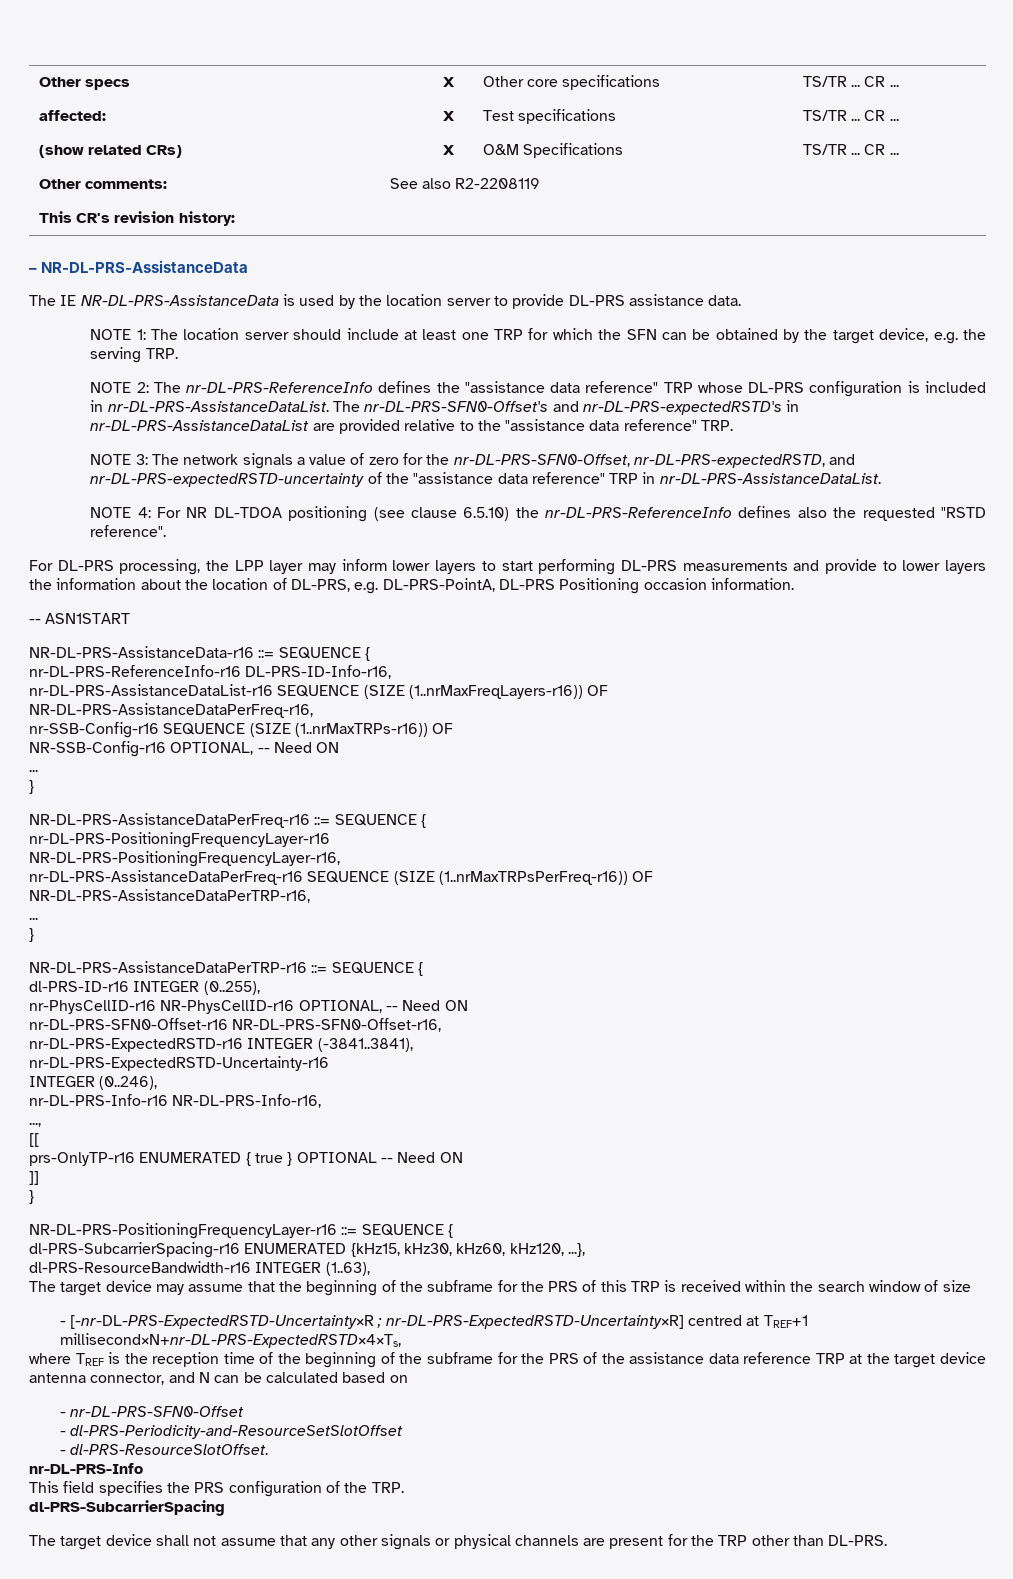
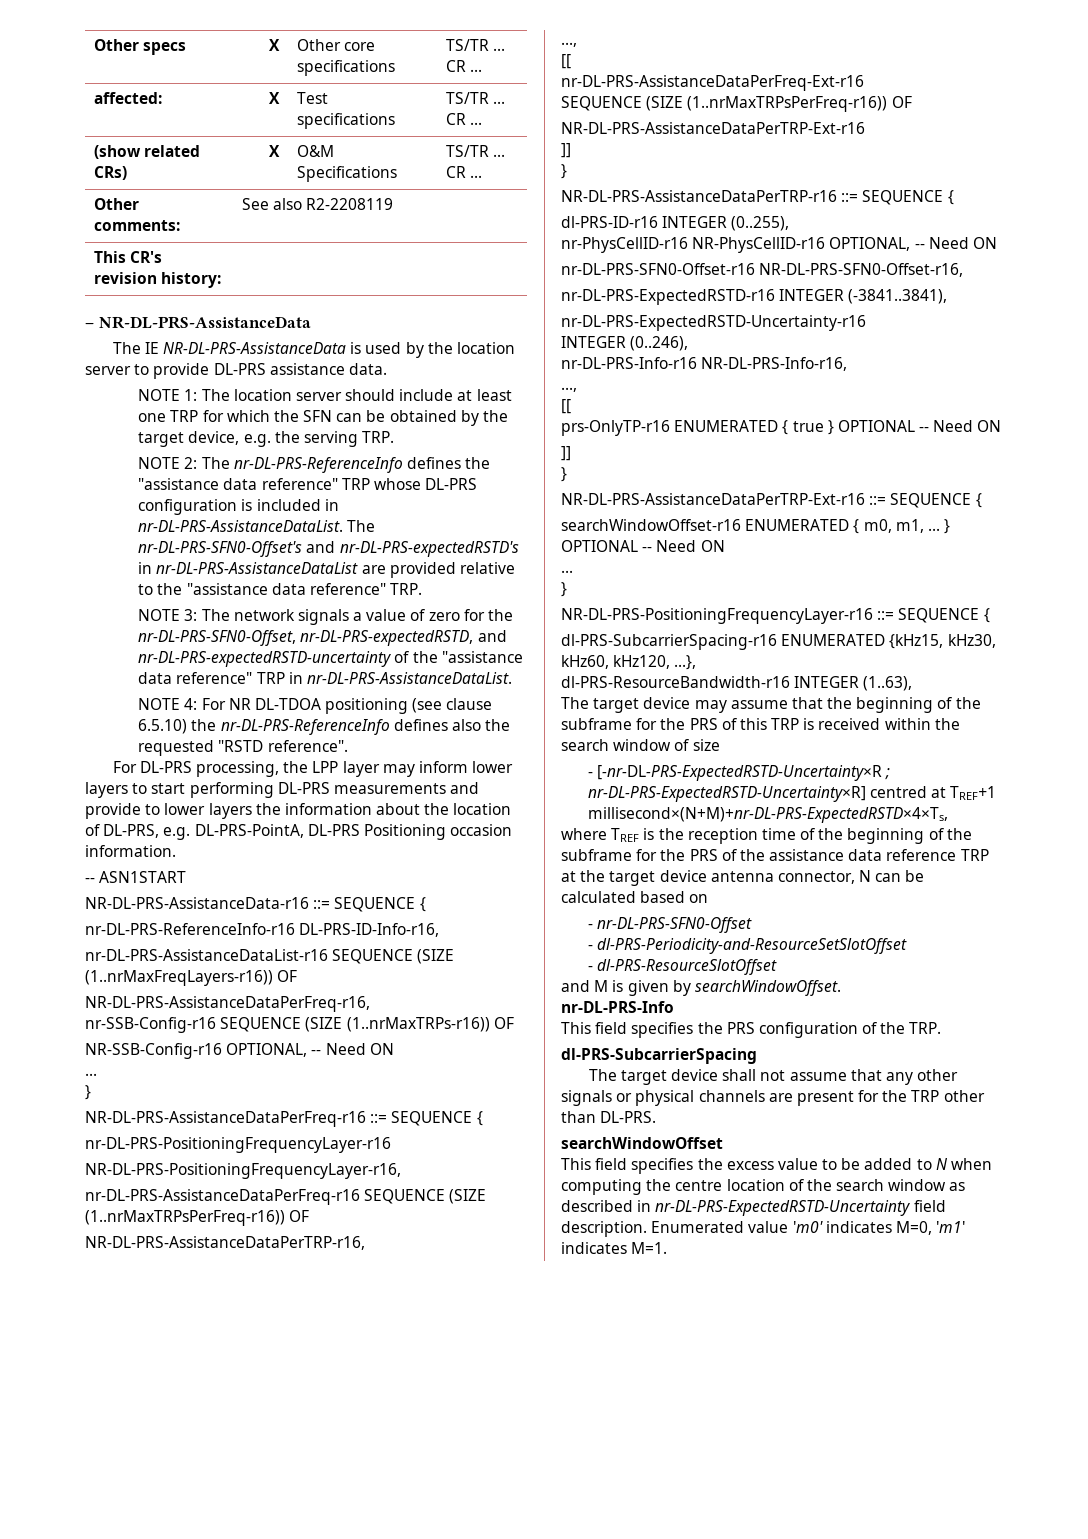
  NR-DL-PRS-AssistanceDataPerTRP-r16,
- ...
+ ...,
+ [[
+ nr-DL-PRS-AssistanceDataPerFreq-Ext-r16
+ SEQUENCE (SIZE (1..nrMaxTRPsPerFreq-r16)) OF
+ NR-DL-PRS-AssistanceDataPerTRP-Ext-r16
+ ]]
+ NR-DL-PRS-AssistanceDataPerTRP-Ext-r16 ::= SEQUENCE {
+ searchWindowOffset-r16 ENUMERATED { m0, m1, ... } OPTIONAL -- Need ON
+ ...
+ }
- - [-nr-DL-PRS-ExpectedRSTD-Uncertainty×R ; nr-DL-PRS-ExpectedRSTD-Uncertainty×R] centred at TREF+1 millisecond×N+nr-DL-PRS-ExpectedRSTD×4×Ts,
+ - [-nr-DL-PRS-ExpectedRSTD-Uncertainty×R ; nr-DL-PRS-ExpectedRSTD-Uncertainty×R] centred at TREF+1 millisecond×(N+M)+nr-DL-PRS-ExpectedRSTD×4×Ts,
- where TREF is the reception time of the beginning of the subframe for the PRS of the assistance data reference TRP at the target device antenna connector, and N can be calculated based on
+ where TREF is the reception time of the beginning of the subframe for the PRS of the assistance data reference TRP at the target device antenna connector, N can be calculated based on
- - dl-PRS-ResourceSlotOffset.
+ - dl-PRS-ResourceSlotOffset
+ and M is given by searchWindowOffset.
+ searchWindowOffset
+ This field specifies the excess value to be added to N when computing the centre location of the search window as described in nr-DL-PRS-ExpectedRSTD-Uncertainty field description. Enumerated value 'm0' indicates M=0, 'm1' indicates M=1.

